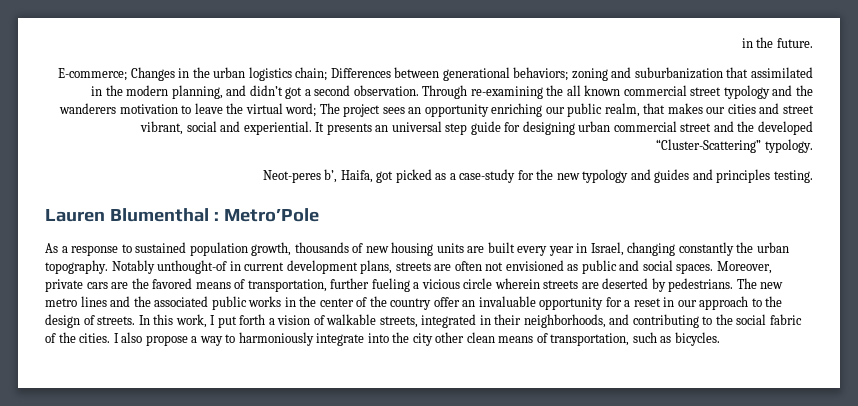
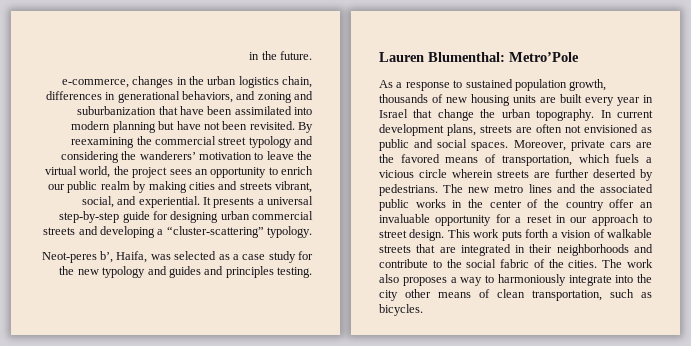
- E-commerce; Changes in the urban logistics chain; Differences between generational behaviors; zoning and suburbanization that assimilated in the modern planning, and didn’t got a second observation. Through re-examining the all known commercial street typology and the wanderers motivation to leave the virtual word; The project sees an opportunity enriching our public realm, that makes our cities and street vibrant, social and experiential.
+ e-commerce, changes in the urban logistics chain, differences in generational behaviors, and zoning and suburbanization that have been assimilated into modern planning but have not been revisited. By reexamining the commercial street typology and considering the wanderers’ motivation to leave the virtual world, the project sees an opportunity to enrich our public realm by making cities and streets vibrant, social, and experiential.
- It presents an universal step guide for designing urban commercial street and the developed “Cluster-Scattering” typology.
+ It presents a universal step-by-step guide for designing urban commercial streets and developing a “cluster-scattering” typology.
- Neot-peres b’, Haifa, got picked as a case-study for the new typology and guides and principles testing.
+ Neot-peres b’, Haifa, was selected as a case study for the new typology and guides and principles testing.
- Lauren Blumenthal : Metro’Pole
+ Lauren Blumenthal: Metro’Pole
- As a response to sustained population growth, thousands of new housing units are built every year in Israel, changing constantly the urban topography. Notably unthought-of in current development plans, streets are often not envisioned as public and social spaces.
+ As a response to sustained population growth, thousands of new housing units are built every year in Israel that change the urban topography. In current development plans, streets are often not envisioned as public and social spaces.
- Moreover, private cars are the favored means of transportation, further fueling a vicious circle wherein streets are deserted by pedestrians.
+ Moreover, private cars are the favored means of transportation, which fuels a vicious circle wherein streets are further deserted by pedestrians.
- The new metro lines and the associated public works in the center of the country offer an invaluable opportunity for a reset in our approach to the design of streets. In this work, I put forth a vision of walkable streets, integrated in their neighborhoods, and contributing to the social fabric of the cities.
+ The new metro lines and the associated public works in the center of the country offer an invaluable opportunity for a reset in our approach to street design. This work puts forth a vision of walkable streets that are integrated in their neighborhoods and contribute to the social fabric of the cities.
- I also propose a way to harmoniously integrate into the city other clean means of transportation, such as bicycles.
+ The work also proposes a way to harmoniously integrate into the city other means of clean transportation, such as bicycles.

